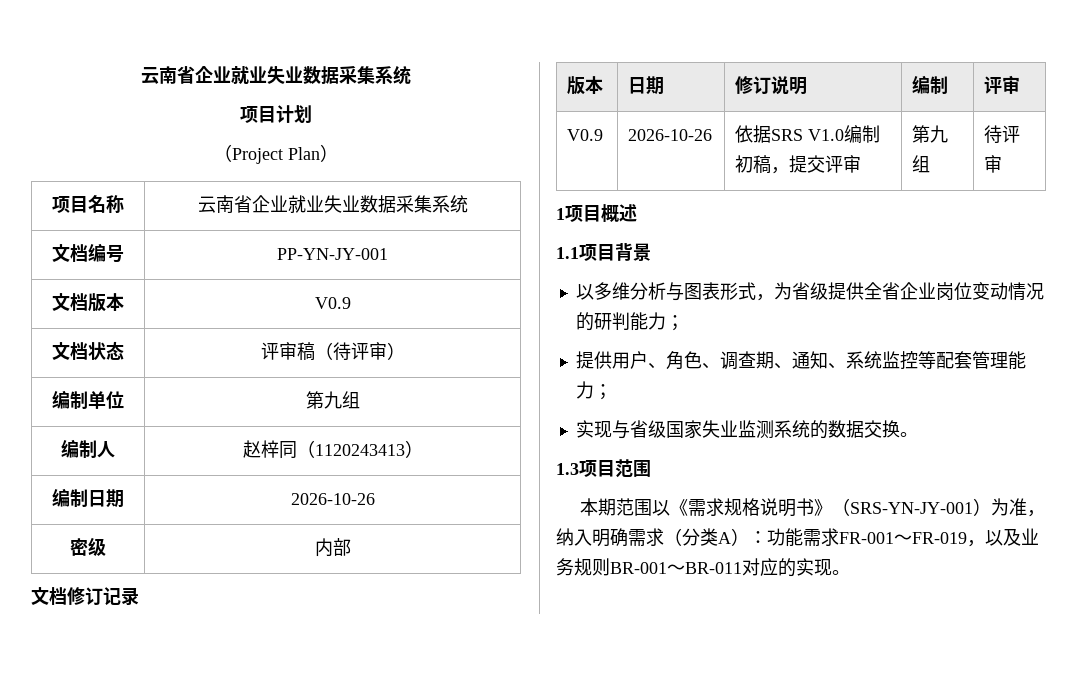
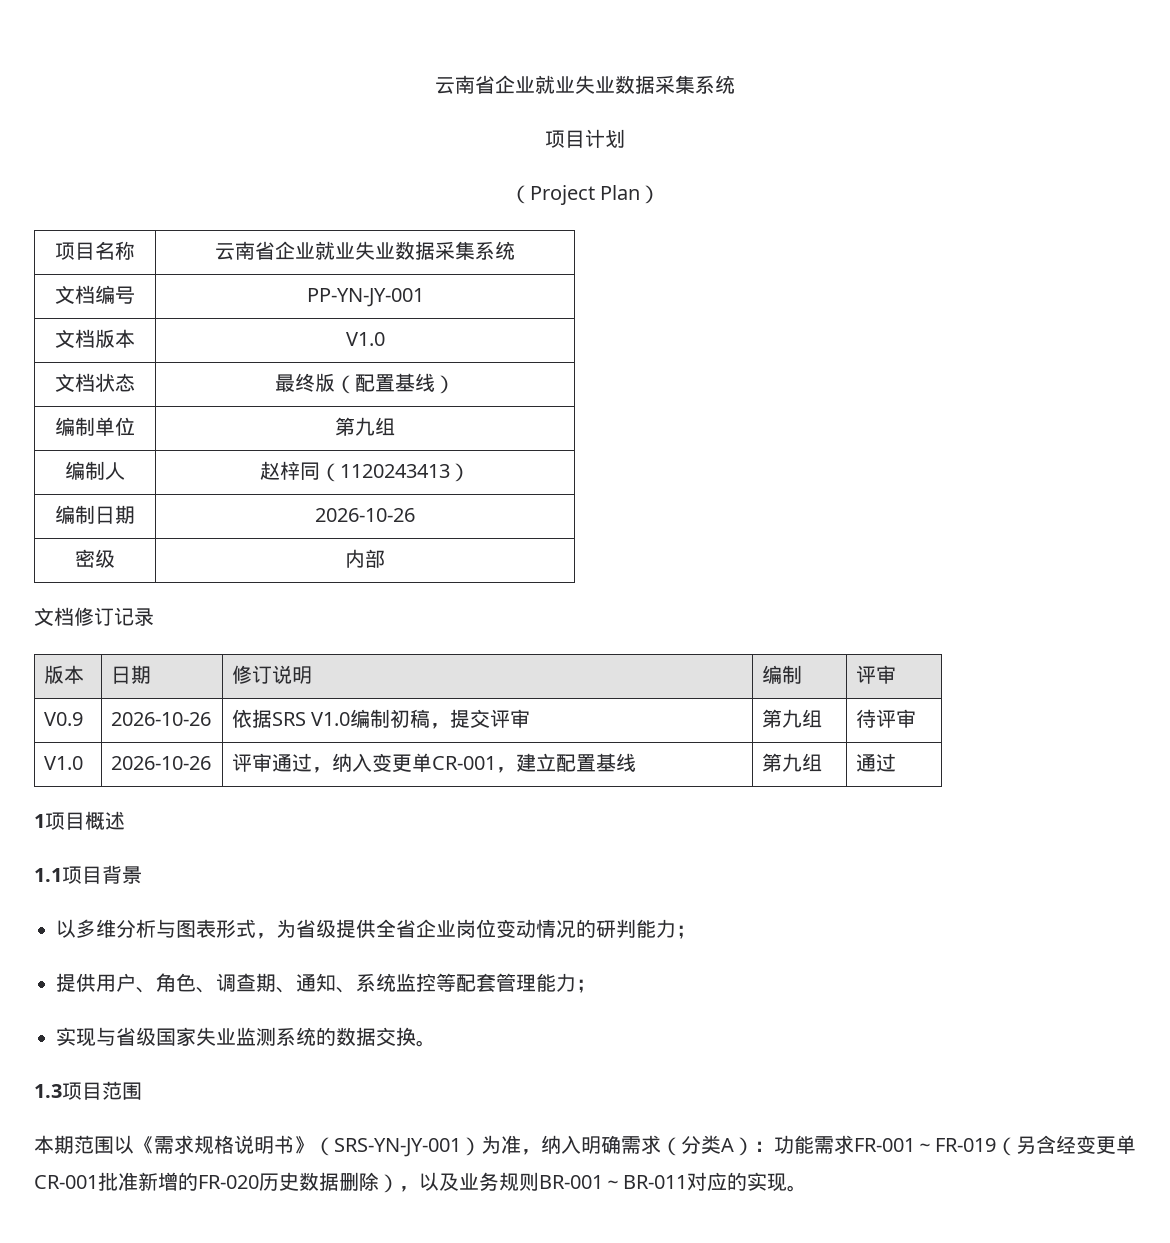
- 文档版本 | V0.9
+ 文档版本 | V1.0
- 文档状态 | 评审稿（待评审）
+ 文档状态 | 最终版（配置基线）
+ V1.0 | 2026-10-26 | 评审通过，纳入变更单CR-001，建立配置基线 | 第九组 | 通过
- 本期范围以《需求规格说明书》（SRS-YN-JY-001）为准，纳入明确需求（分类A）：功能需求FR-001～FR-019，以及业务规则BR-001～BR-011对应的实现。
+ 本期范围以《需求规格说明书》（SRS-YN-JY-001）为准，纳入明确需求（分类A）：功能需求FR-001～FR-019（另含经变更单CR-001批准新增的FR-020历史数据删除），以及业务规则BR-001～BR-011对应的实现。

